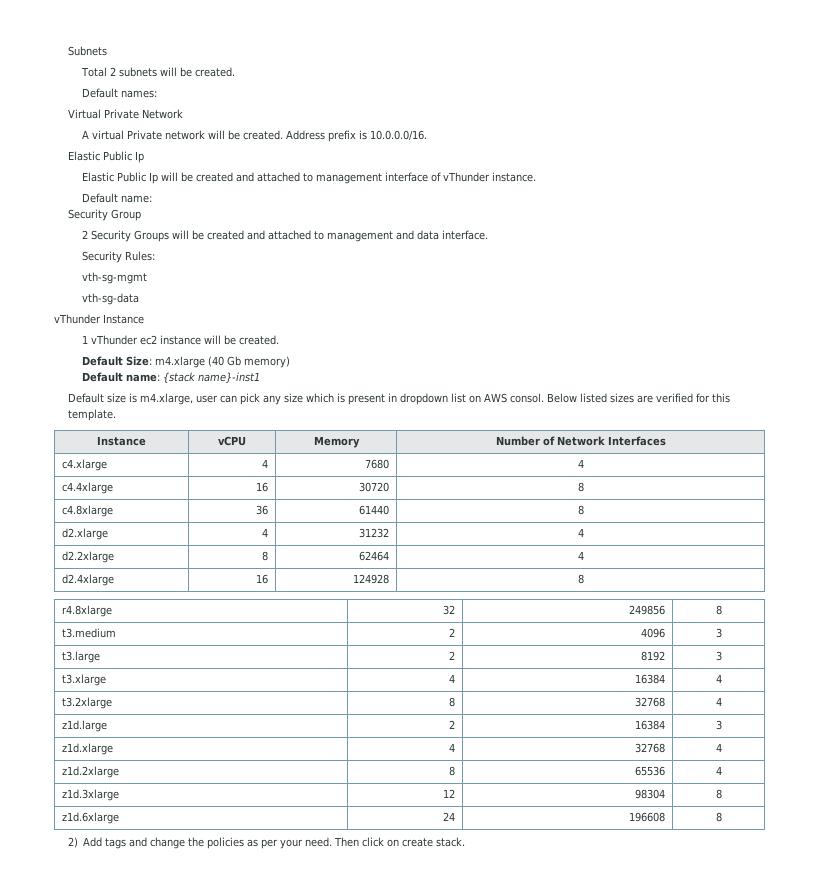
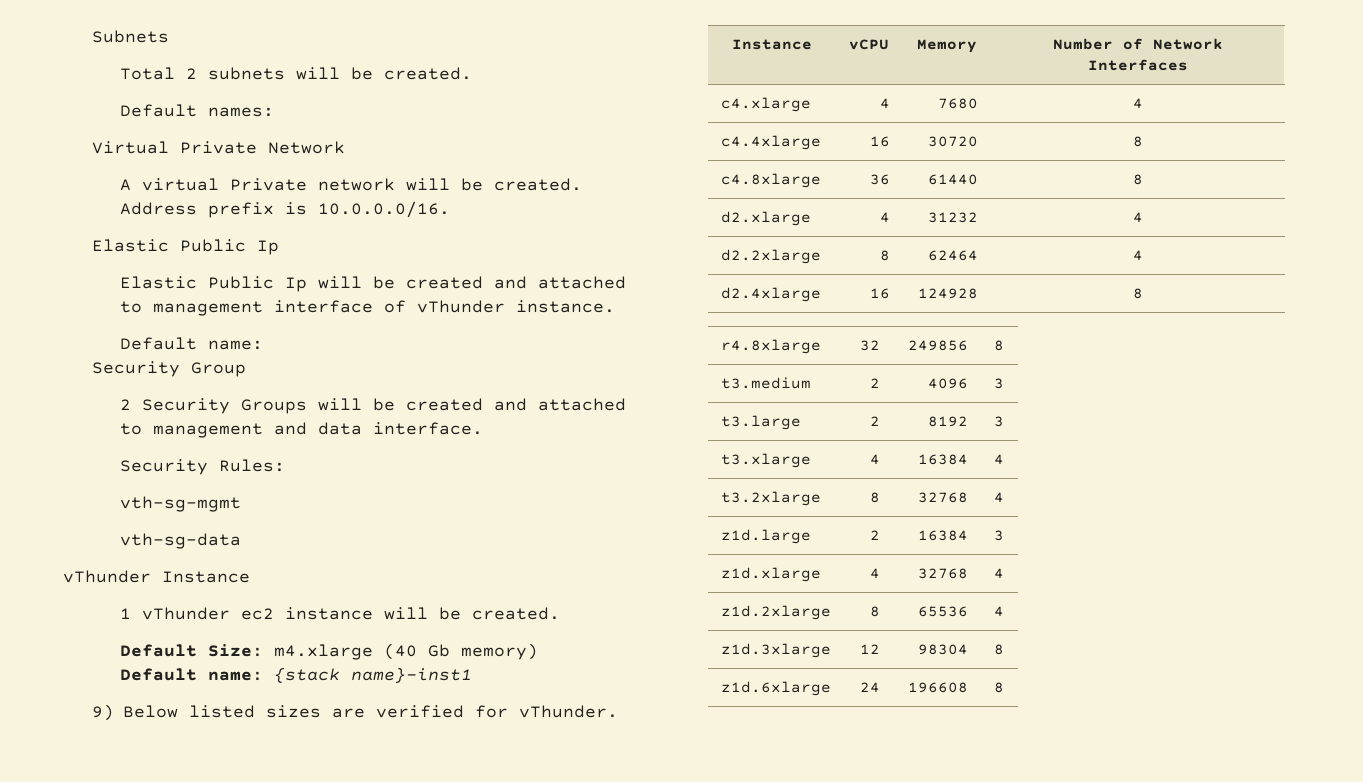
- Default size is m4.xlarge, user can pick any size which is present in dropdown list on AWS consol. Below listed sizes are verified for this template.
+ 9) Below listed sizes are verified for vThunder.
- 2) Add tags and change the policies as per your need. Then click on create stack.

